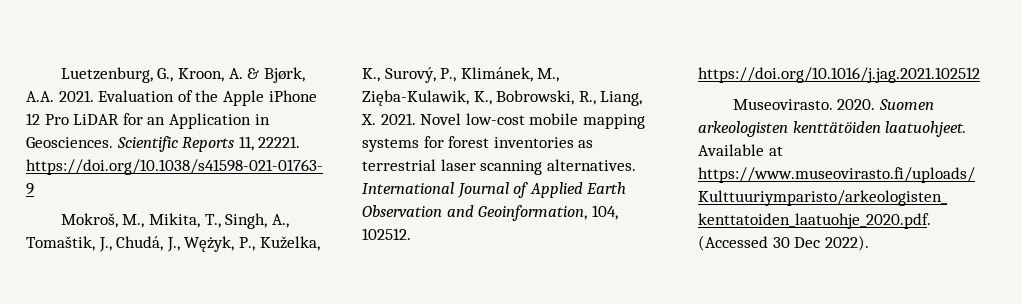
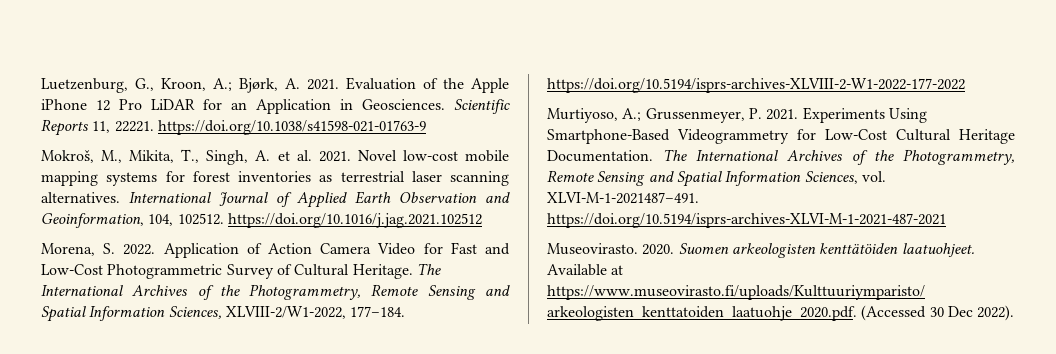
- Luetzenburg, G., Kroon, A. & Bjørk, A.A. 2021.
+ Luetzenburg, G., Kroon, A.; Bjørk, A. 2021.
- Mokroš, M., Mikita, T., Singh, A., Tomaštik, J., Chudá, J., Wężyk, P., Kuželka, K., Surový, P., Klimánek, M., Zięba-Kulawik, K., Bobrowski, R., Liang, X. 2021.
+ Mokroš, M., Mikita, T., Singh, A. et al. 2021.
+ Morena, S. 2022. Application of Action Camera Video for Fast and Low-Cost Photogrammetric Survey of Cultural Heritage. The International Archives of the Photogrammetry, Remote Sensing and Spatial Information Sciences, XLVIII-2/W1-2022, 177–184. https://doi.org/10.5194/isprs-archives-XLVIII-2-W1-2022-177-2022
+ Murtiyoso, A.; Grussenmeyer, P. 2021. Experiments Using Smartphone-Based Videogrammetry for Low-Cost Cultural Heritage Documentation. The International Archives of the Photogrammetry, Remote Sensing and Spatial Information Sciences, vol. XLVI-M-1-2021487–491. https://doi.org/10.5194/isprs-archives-XLVI-M-1-2021-487-2021

